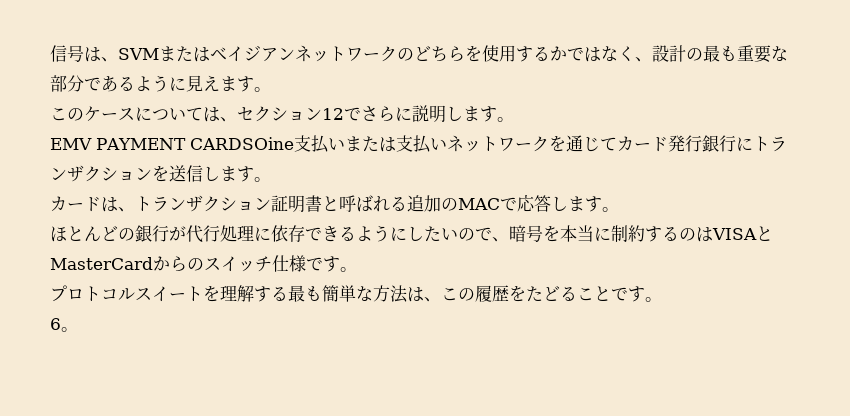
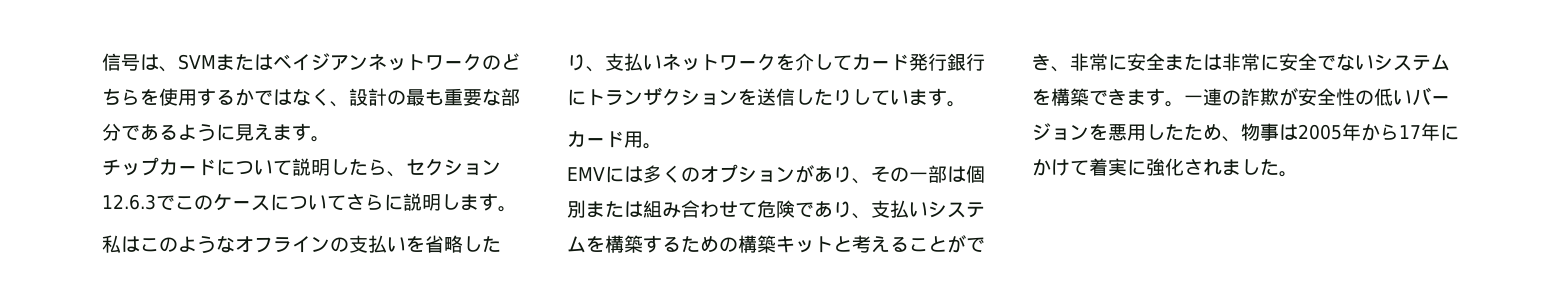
- このケースについては、セクション12でさらに説明します。
+ チップカードについて説明したら、セクション12.6.3でこのケースについてさらに説明します。
- EMV PAYMENT CARDSOine支払いまたは支払いネットワークを通じてカード発行銀行にトランザクションを送信します。
+ 私はこのようなオフラインの支払いを省略したり、支払いネットワークを介してカード発行銀行にトランザクションを送信したりしています。
- カードは、トランザクション証明書と呼ばれる追加のMACで応答します。
- ほとんどの銀行が代行処理に依存できるようにしたいので、暗号を本当に制約するのはVISAとMasterCardからのスイッチ仕様です。
- プロトコルスイートを理解する最も簡単な方法は、この履歴をたどることです。
- 6。
+ カード用。
+ EMVには多くのオプションがあり、その一部は個別または組み合わせて危険であり、支払いシステムを構築するための構築キットと考えることができ、非常に安全または非常に安全でないシステムを構築できます。一連の詐欺が安全性の低いバージョンを悪用したため、物事は2005年から17年にかけて着実に強化されました。

